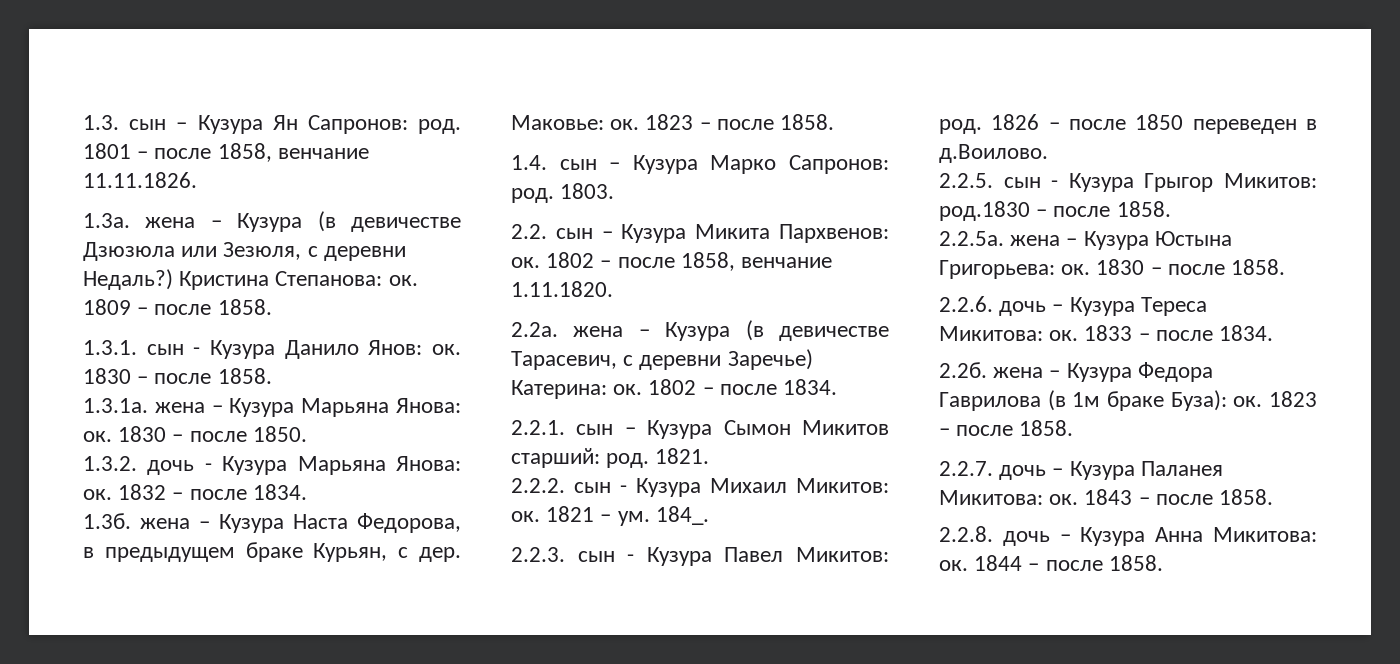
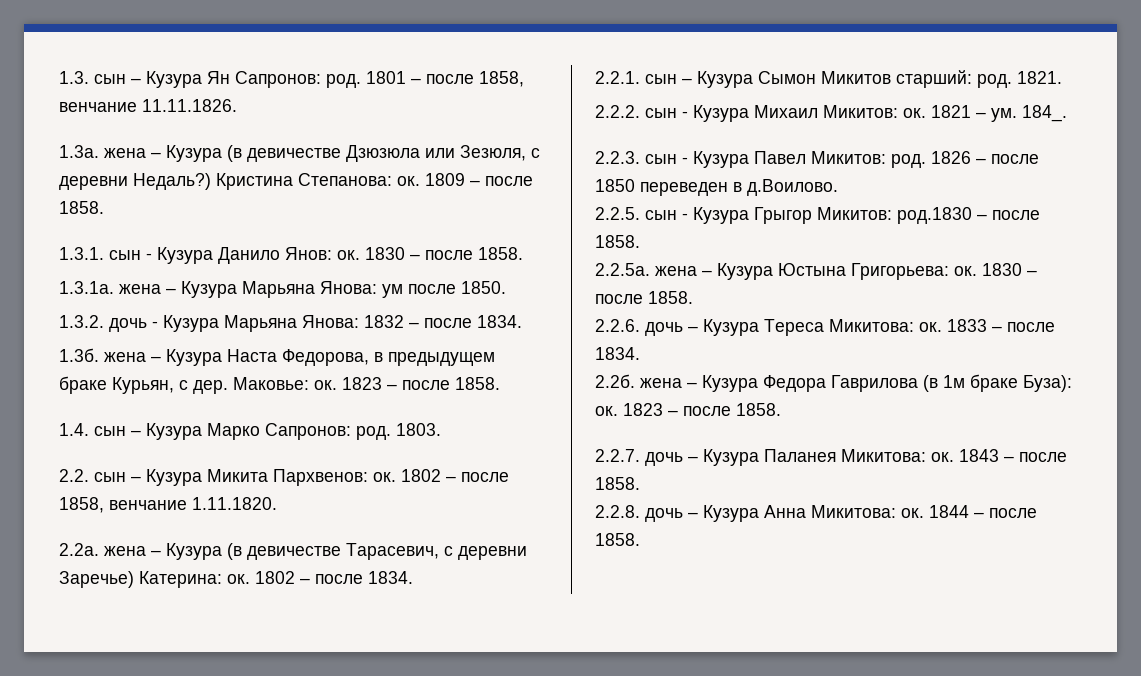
- 1.3.1а. жена – Кузура Марьяна Янова: ок. 1830 – после 1850.
+ 1.3.1а. жена – Кузура Марьяна Янова: ум после 1850.
- 1.3.2. дочь - Кузура Марьяна Янова: ок. 1832 – после 1834.
+ 1.3.2. дочь - Кузура Марьяна Янова: 1832 – после 1834.

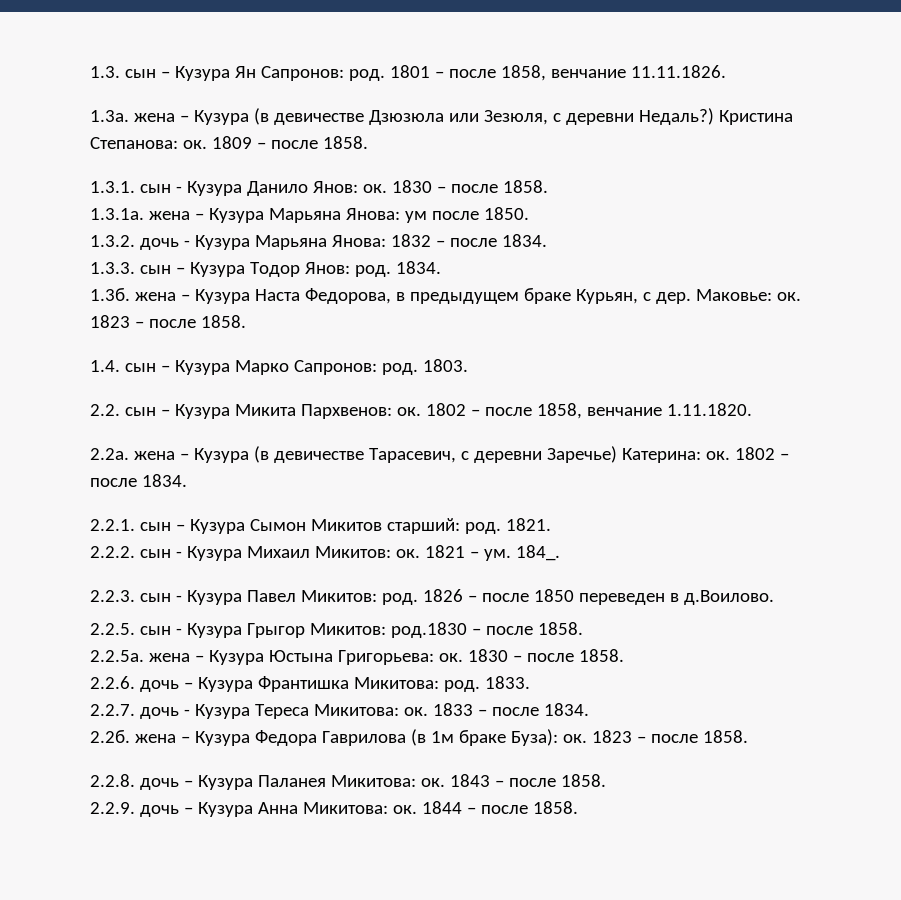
+ 1.3.3. сын – Кузура Тодор Янов: род. 1834.
- 2.2.6. дочь – Кузура Тереса Микитова: ок.
+ 2.2.6. дочь – Кузура Франтишка Микитова: род. 1833.
+ 2.2.7. дочь - Кузура Тереса Микитова: ок.
- 2.2.7. дочь – Кузура Паланея Микитова: ок.
+ 2.2.8. дочь – Кузура Паланея Микитова: ок.
- 2.2.8. дочь – Кузура Анна Микитова: ок.
+ 2.2.9. дочь – Кузура Анна Микитова: ок.

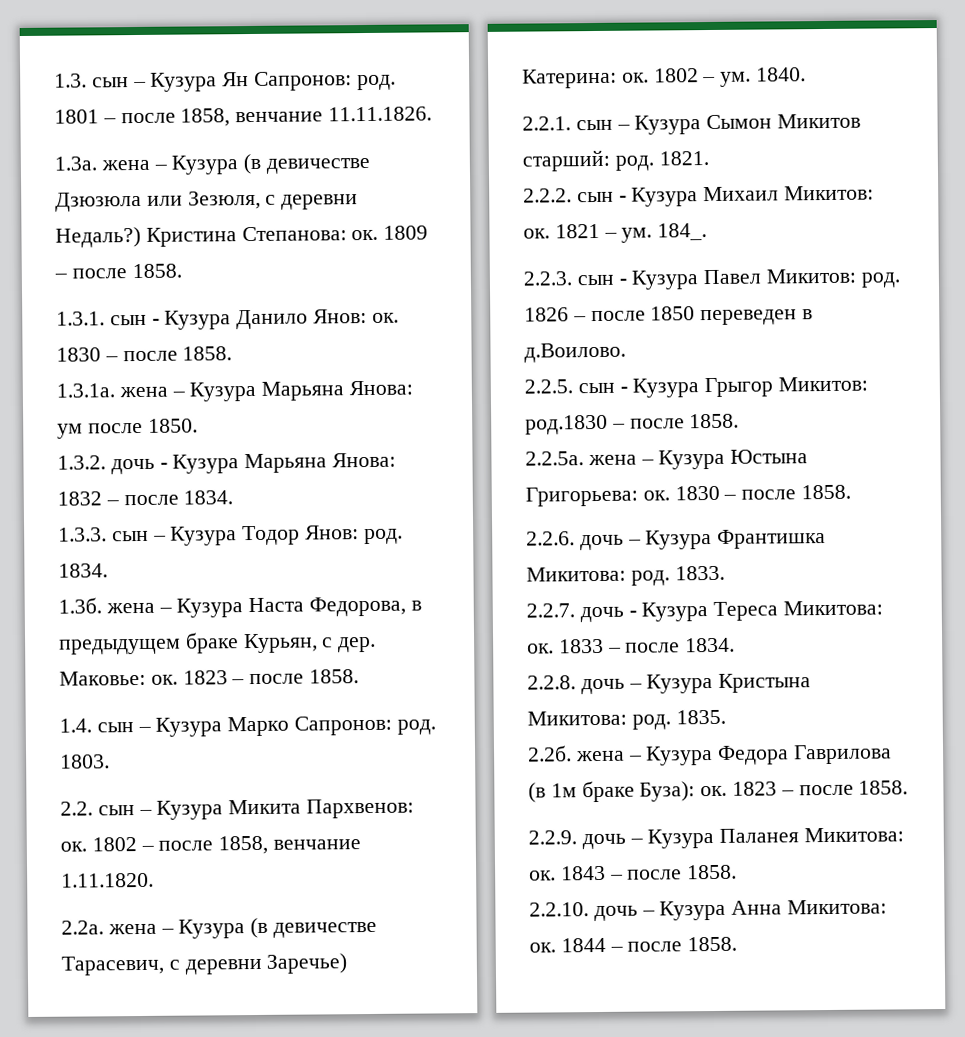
- 1802 – после 1834.
+ 1802 – ум. 1840.
+ 2.2.8. дочь – Кузура Кристына Микитова: род. 1835.
- 2.2.8. дочь – Кузура Паланея Микитова: ок.
+ 2.2.9. дочь – Кузура Паланея Микитова: ок.
- 2.2.9. дочь – Кузура Анна Микитова: ок.
+ 2.2.10. дочь – Кузура Анна Микитова: ок.

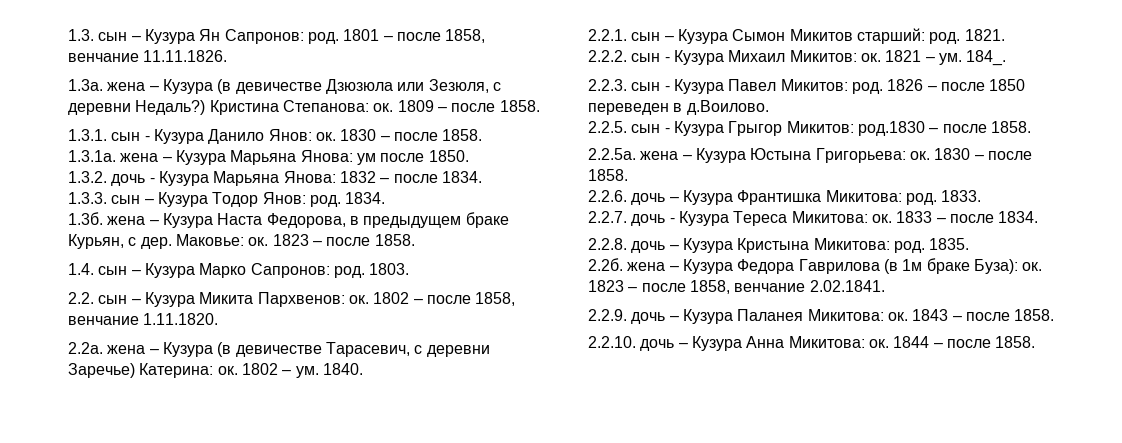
- 2.2б. жена – Кузура Федора Гаврилова (в 1м браке Буза): ок. 1823 – после 1858.
+ 2.2б. жена – Кузура Федора Гаврилова (в 1м браке Буза): ок. 1823 – после 1858, венчание 2.02.1841.

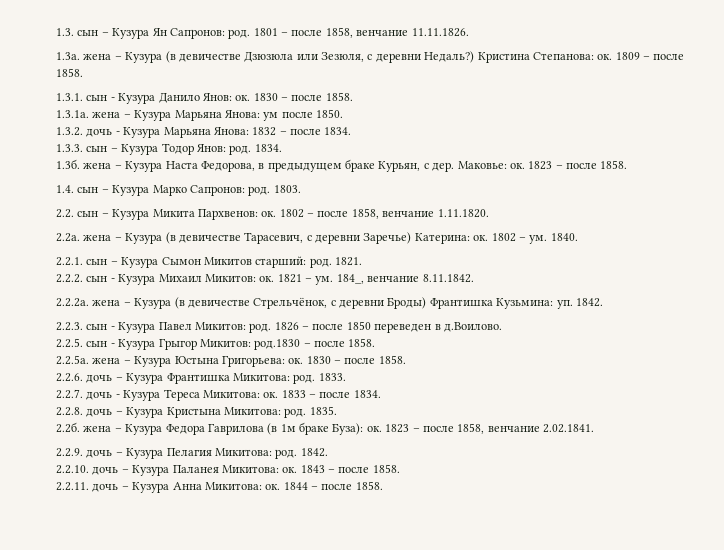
- 184_.
+ 184_, венчание 8.11.1842.
+ 2.2.2а. жена – Кузура (в девичестве Стрельчёнок, с деревни Броды) Франтишка Кузьмина: уп. 1842.
- 2.2.9. дочь – Кузура Паланея Микитова: ок.
+ 2.2.9. дочь – Кузура Пелагия Микитова: род. 1842.
+ 2.2.10. дочь – Кузура Паланея Микитова: ок.
- 2.2.10. дочь – Кузура Анна Микитова: ок.
+ 2.2.11. дочь – Кузура Анна Микитова: ок.

